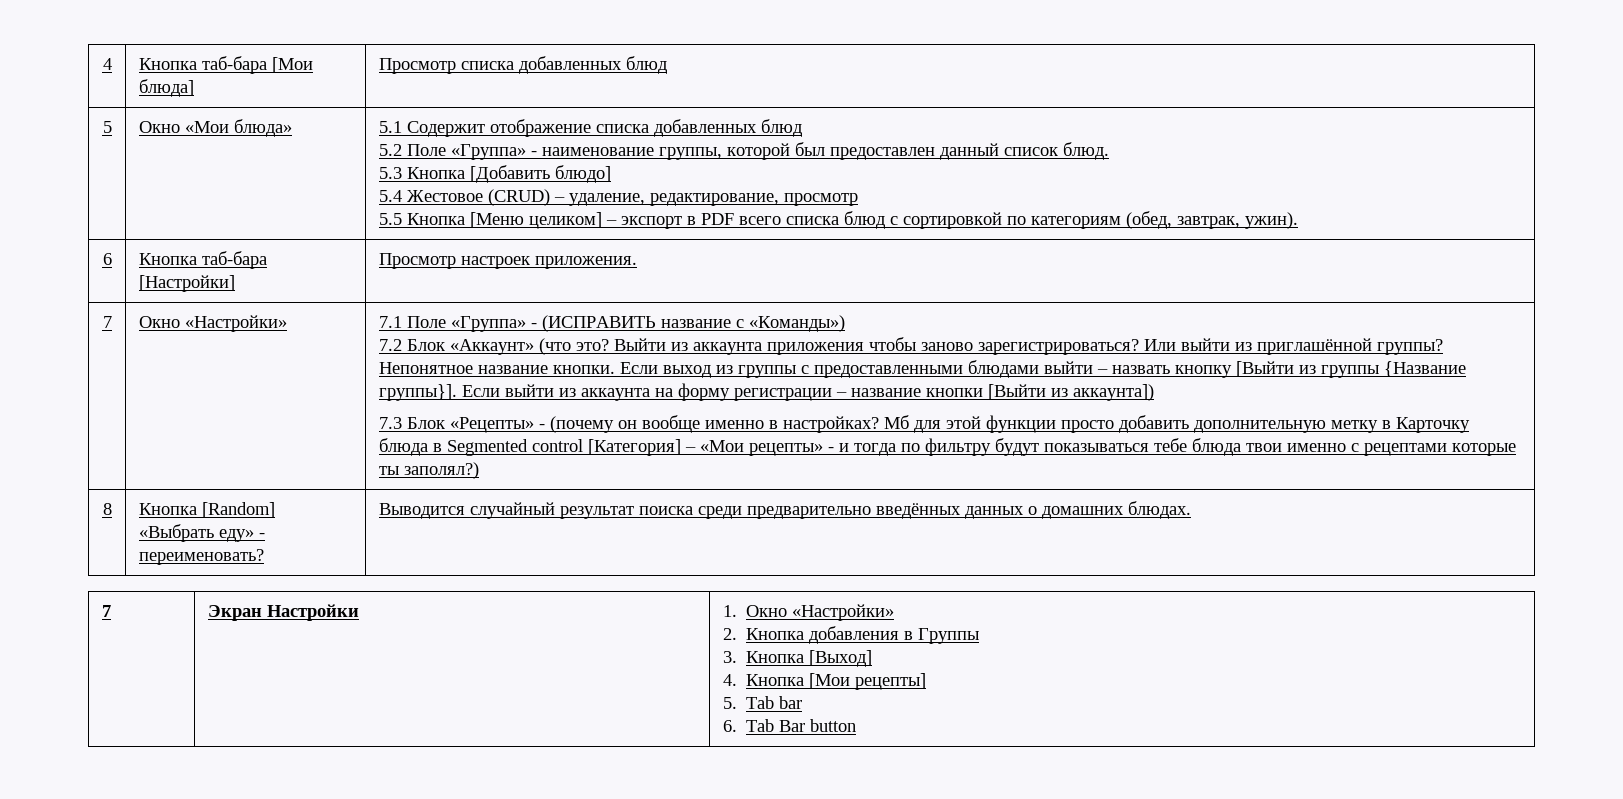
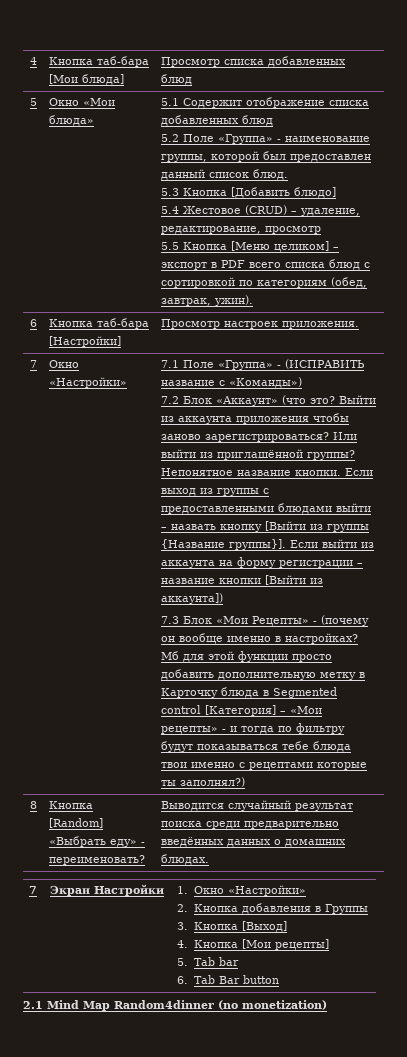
- 7.3 Блок «Рецепты» - (почему он вообще именно в настройках?
+ 7.3 Блок «Мои Рецепты» - (почему он вообще именно в настройках?
- Мб для этой функции просто добавить дополнительную метку в Карточку блюда в Segmented control [Категория] – «Мои рецепты» - и тогда по фильтру будут показываться тебе блюда твои именно с рецептами которые ты заполял?)
+ Мб для этой функции просто добавить дополнительную метку в Карточку блюда в Segmented control [Категория] – «Мои рецепты» - и тогда по фильтру будут показываться тебе блюда твои именно с рецептами которые ты заполнял?)
+ 2.1 Mind Map Random4dinner (no monetization)

